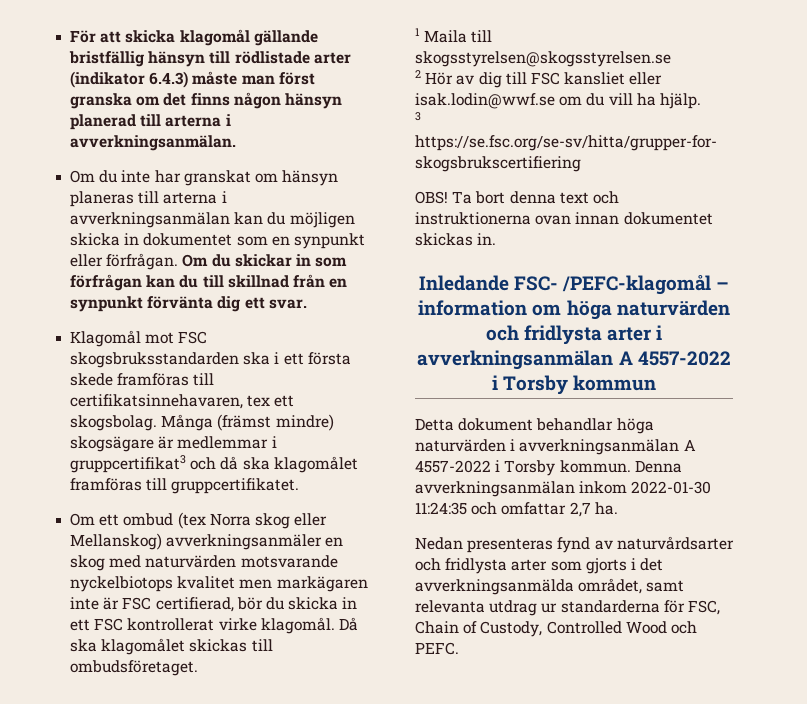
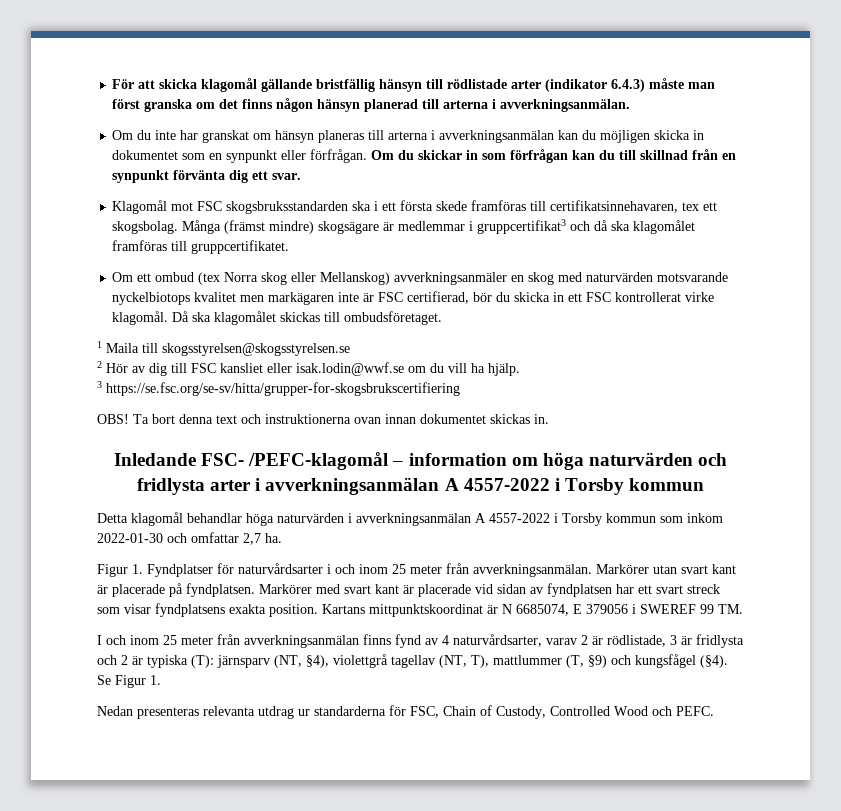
- Detta dokument behandlar höga naturvärden i avverkningsanmälan A 4557-2022 i Torsby kommun. Denna avverkningsanmälan inkom 2022-01-30 11:24:35 och omfattar 2,7 ha.
+ Detta klagomål behandlar höga naturvärden i avverkningsanmälan A 4557-2022 i Torsby kommun som inkom 2022-01-30 och omfattar 2,7 ha.
- Nedan presenteras fynd av naturvårdsarter och fridlysta arter som gjorts i det avverkningsanmälda området, samt relevanta utdrag ur standarderna för FSC, Chain of Custody, Controlled Wood och PEFC.
+ Figur 1. Fyndplatser för naturvårdsarter i och inom 25 meter från avverkningsanmälan. Markörer utan svart kant är placerade på fyndplatsen. Markörer med svart kant är placerade vid sidan av fyndplatsen har ett svart streck som visar fyndplatsens exakta position. Kartans mittpunktskoordinat är N 6685074, E 379056 i SWEREF 99 TM.
+ I och inom 25 meter från avverkningsanmälan finns fynd av 4 naturvårdsarter, varav 2 är rödlistade, 3 är fridlysta och 2 är typiska (T): järnsparv (NT, §4), violettgrå tagellav (NT, T), mattlummer (T, §9) och kungsfågel (§4). Se Figur 1.
+ Nedan presenteras relevanta utdrag ur standarderna för FSC, Chain of Custody, Controlled Wood och PEFC.

